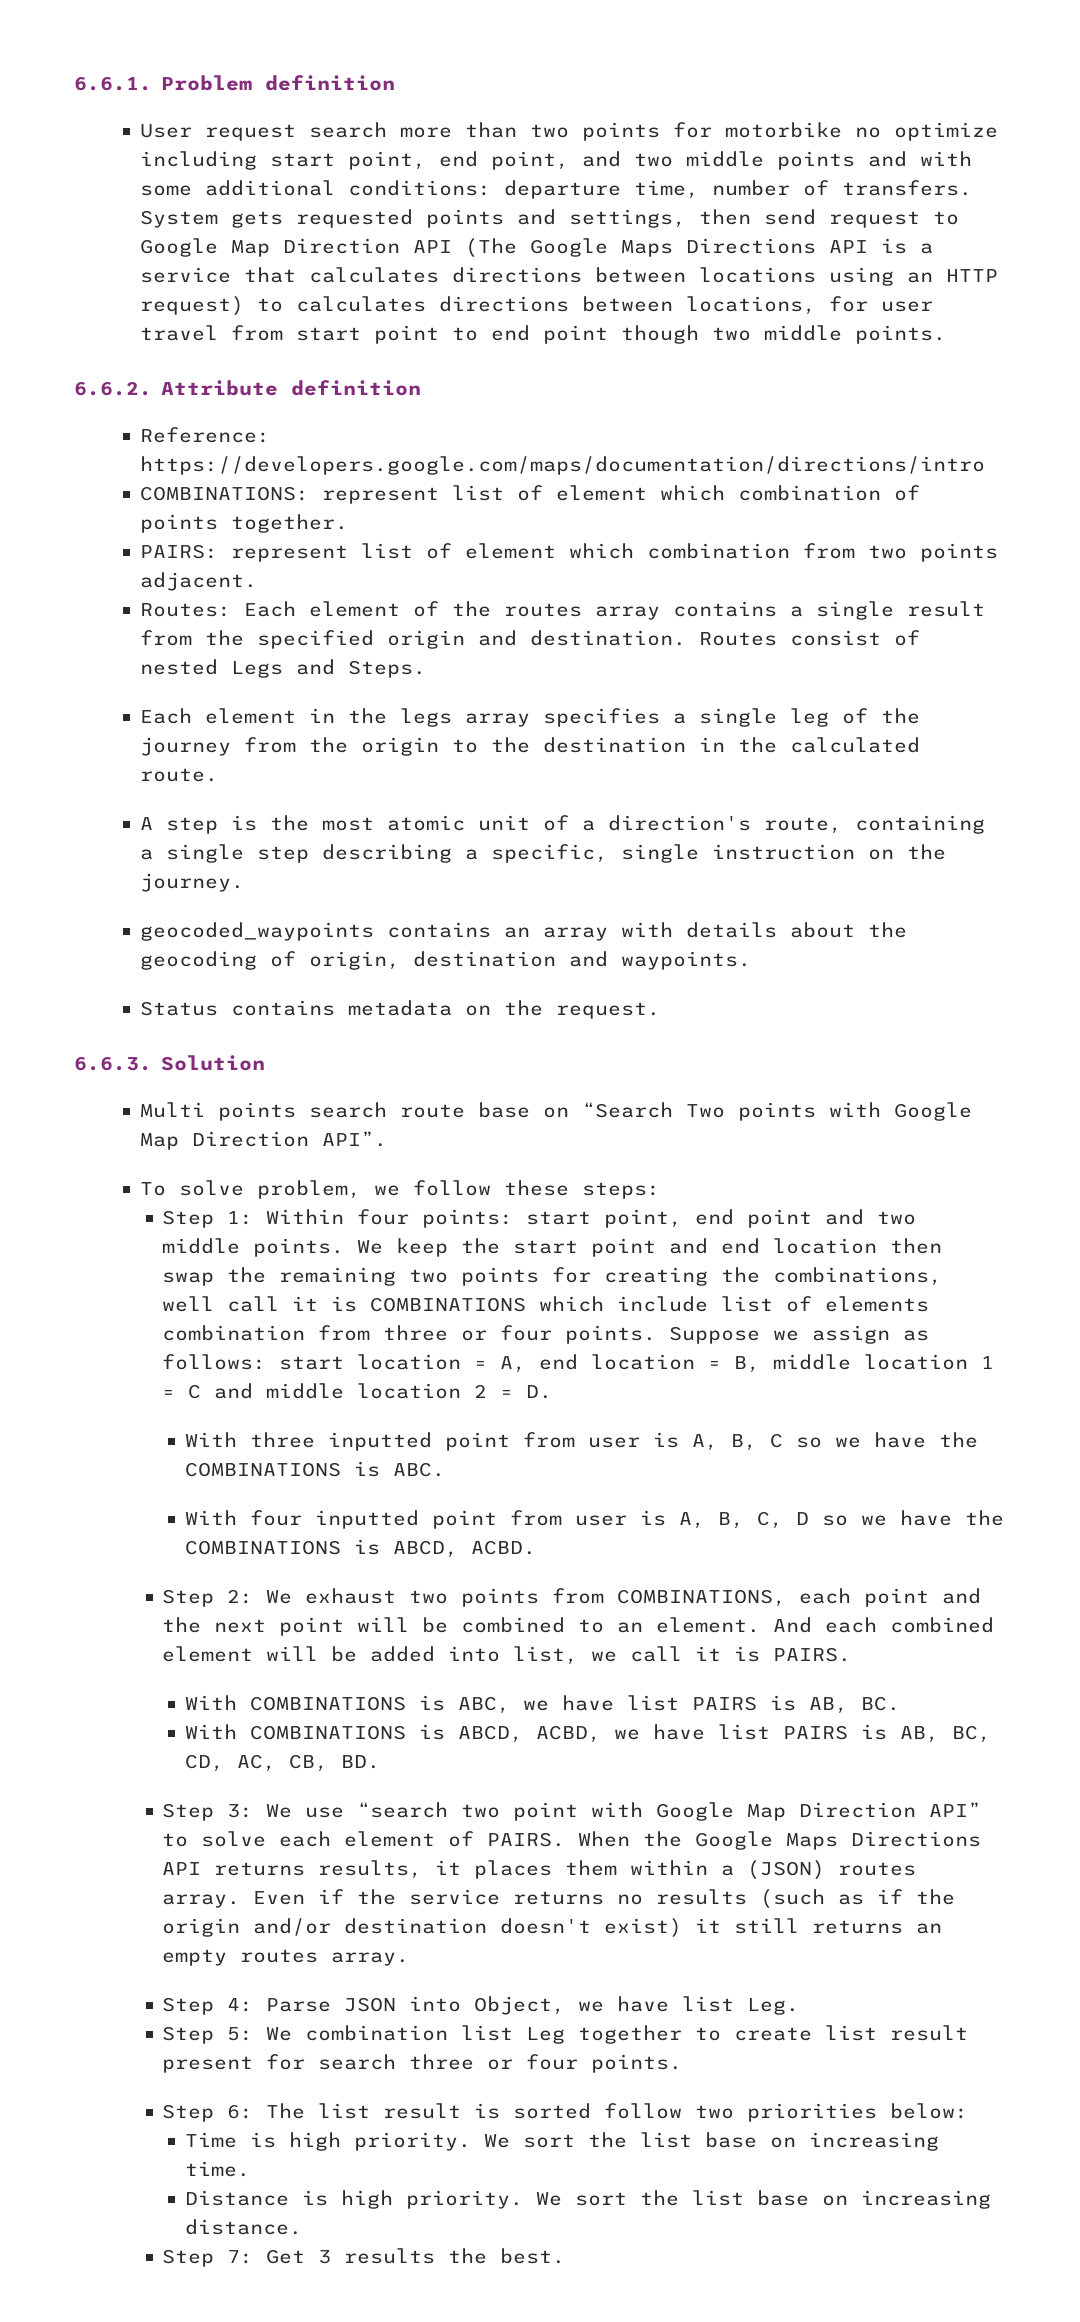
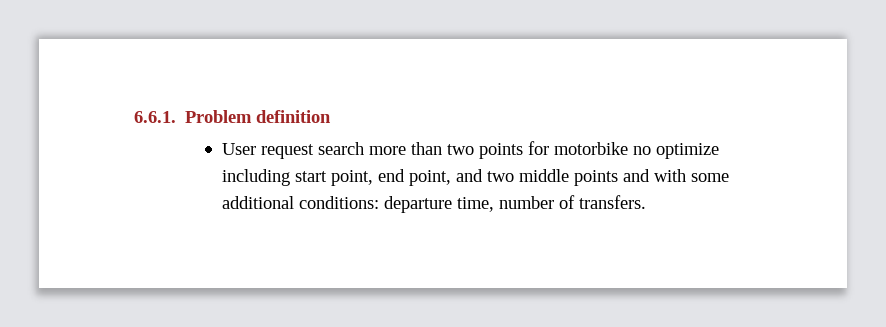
- System gets requested points and settings, then send request to Google Map Direction API (The Google Maps Directions API is a service that calculates directions between locations using an HTTP request) to calculates directions between locations, for user travel from start point to end point though two middle points.
- 6.6.2. Attribute definition
- Reference: https://developers.google.com/maps/documentation/directions/intro
- COMBINATIONS: represent list of element which combination of points together.
- PAIRS: represent list of element which combination from two points adjacent.
- Routes: Each element of the routes array contains a single result from the specified origin and destination. Routes consist of nested Legs and Steps.
- Each element in the legs array specifies a single leg of the journey from the origin to the destination in the calculated route.
- A step is the most atomic unit of a direction's route, containing a single step describing a specific, single instruction on the journey.
- geocoded_waypoints contains an array with details about the geocoding of origin, destination and waypoints.
- Status contains metadata on the request.
- 6.6.3. Solution
- Multi points search route base on “Search Two points with Google Map Direction API”.
- To solve problem, we follow these steps:
- Step 1: Within four points: start point, end point and two middle points. We keep the start point and end location then swap the remaining two points for creating the combinations, well call it is COMBINATIONS which include list of elements combination from three or four points. Suppose we assign as follows: start location = A, end location = B, middle location 1 = C and middle location 2 = D.
- With three inputted point from user is A, B, C so we have the COMBINATIONS is ABC.
- With four inputted point from user is A, B, C, D so we have the COMBINATIONS is ABCD, ACBD.
- Step 2: We exhaust two points from COMBINATIONS, each point and the next point will be combined to an element. And each combined element will be added into list, we call it is PAIRS.
- With COMBINATIONS is ABC, we have list PAIRS is AB, BC.
- With COMBINATIONS is ABCD, ACBD, we have list PAIRS is AB, BC, CD, AC, CB, BD.
- Step 3: We use “search two point with Google Map Direction API” to solve each element of PAIRS. When the Google Maps Directions API returns results, it places them within a (JSON) routes array. Even if the service returns no results (such as if the origin and/or destination doesn't exist) it still returns an empty routes array.
- Step 4: Parse JSON into Object, we have list Leg.
- Step 5: We combination list Leg together to create list result present for search three or four points.
- Step 6: The list result is sorted follow two priorities below:
- Time is high priority. We sort the list base on increasing time.
- Distance is high priority. We sort the list base on increasing distance.
- Step 7: Get 3 results the best.

